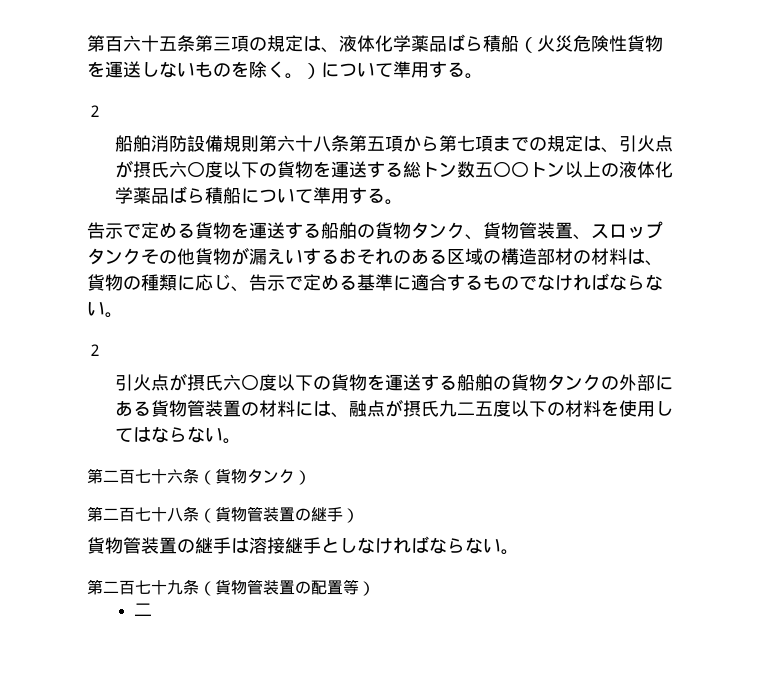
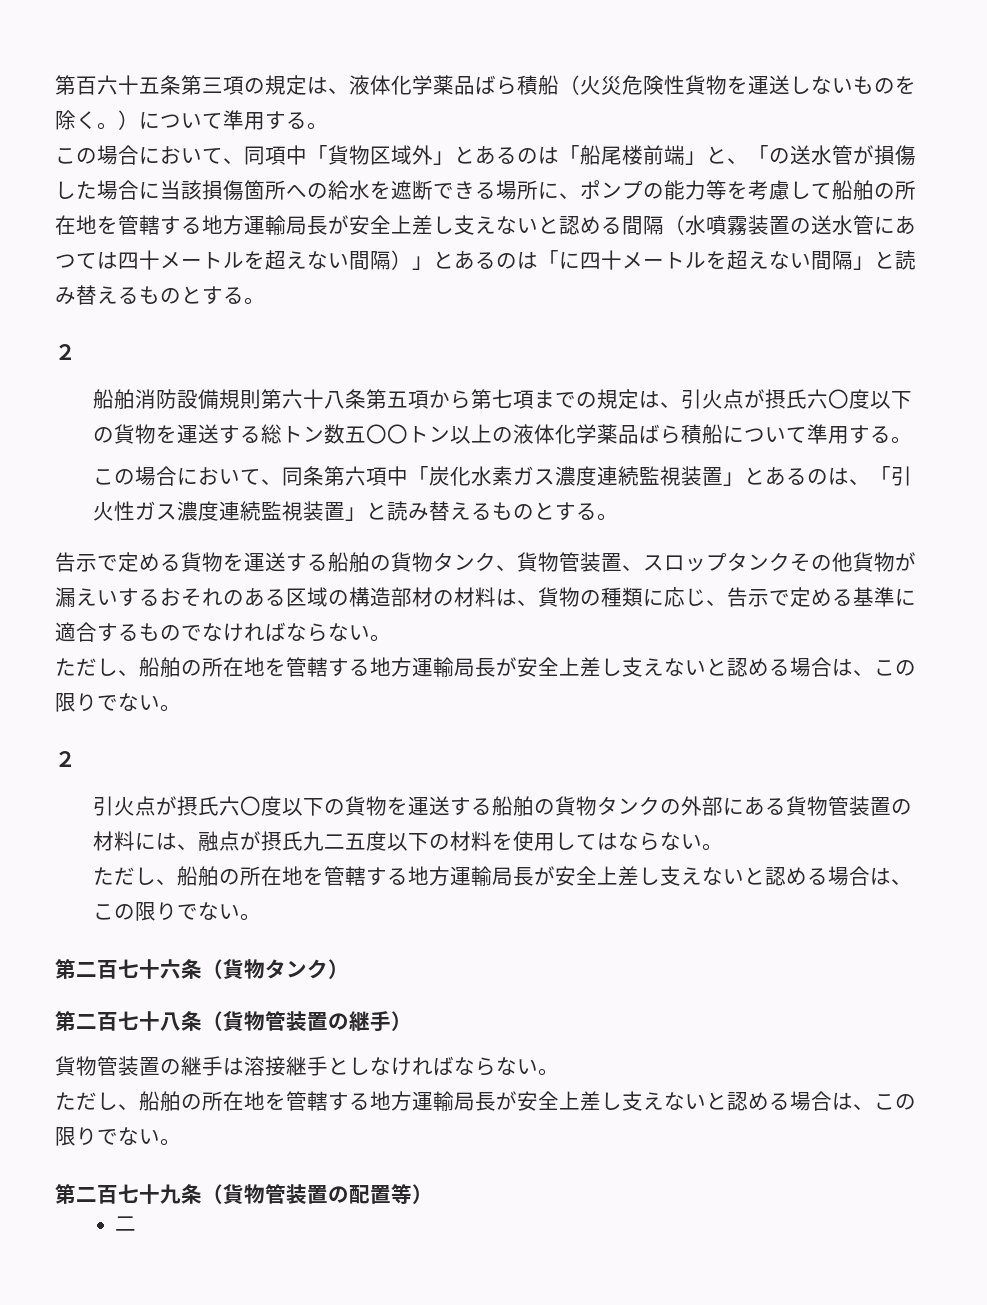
+ この場合において、同項中「貨物区域外」とあるのは「船尾楼前端」と、「の送水管が損傷した場合に当該損傷箇所への給水を遮断できる場所に、ポンプの能力等を考慮して船舶の所在地を管轄する地方運輸局長が安全上差し支えないと認める間隔（水噴霧装置の送水管にあつては四十メートルを超えない間隔）」とあるのは「に四十メートルを超えない間隔」と読み替えるものとする。
+ この場合において、同条第六項中「炭化水素ガス濃度連続監視装置」とあるのは、「引火性ガス濃度連続監視装置」と読み替えるものとする。
  告示で定める貨物を運送する船舶の貨物タンク、貨物管装置、スロップタンクその他貨物が漏えいするおそれのある区域の構造部材の材料は、貨物の種類に応じ、告示で定める基準に適合するものでなければならない。
+ ただし、船舶の所在地を管轄する地方運輸局長が安全上差し支えないと認める場合は、この限りでない。
  引火点が摂氏六〇度以下の貨物を運送する船舶の貨物タンクの外部にある貨物管装置の材料には、融点が摂氏九二五度以下の材料を使用してはならない。
+ ただし、船舶の所在地を管轄する地方運輸局長が安全上差し支えないと認める場合は、この限りでない。
  貨物管装置の継手は溶接継手としなければならない。
+ ただし、船舶の所在地を管轄する地方運輸局長が安全上差し支えないと認める場合は、この限りでない。

